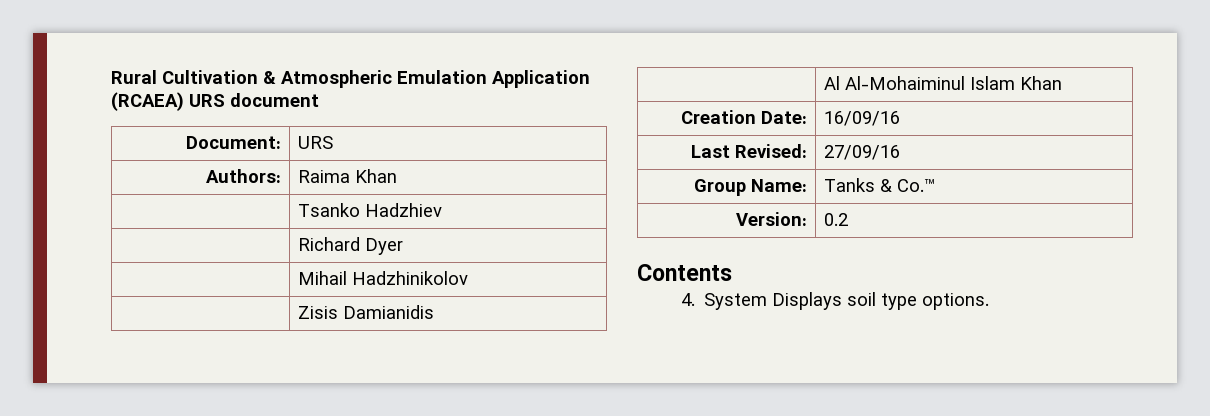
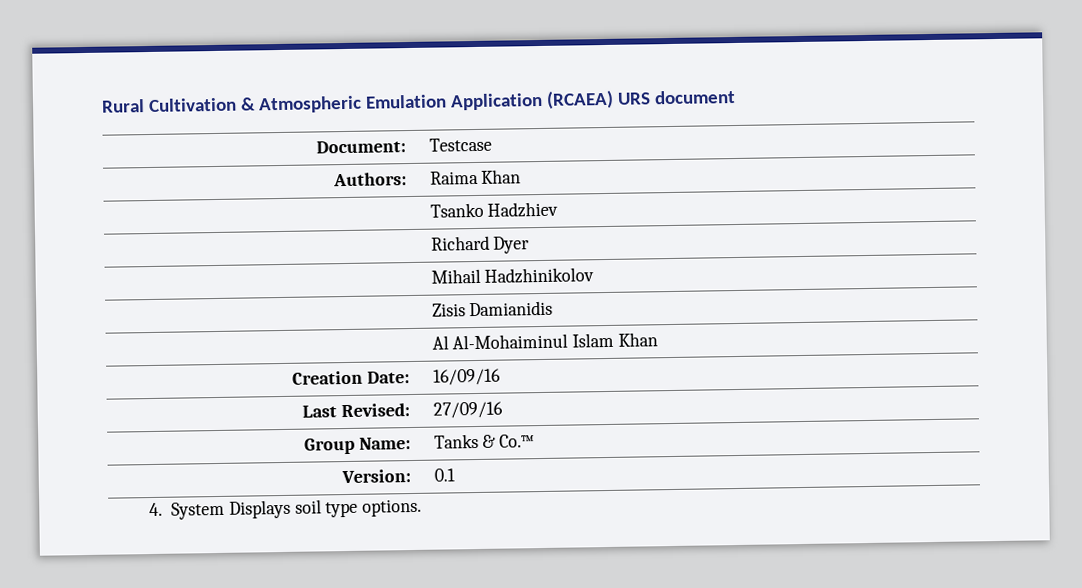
- Document: | URS
+ Document: | Testcase
- Version: | 0.2
- Contents
+ Version: | 0.1

